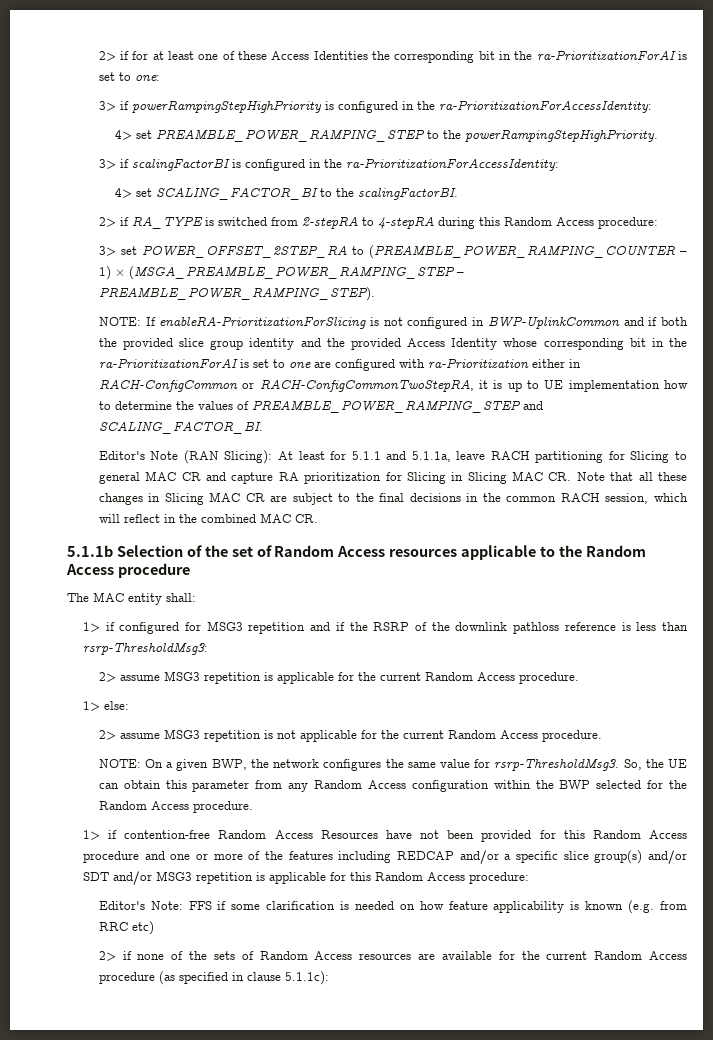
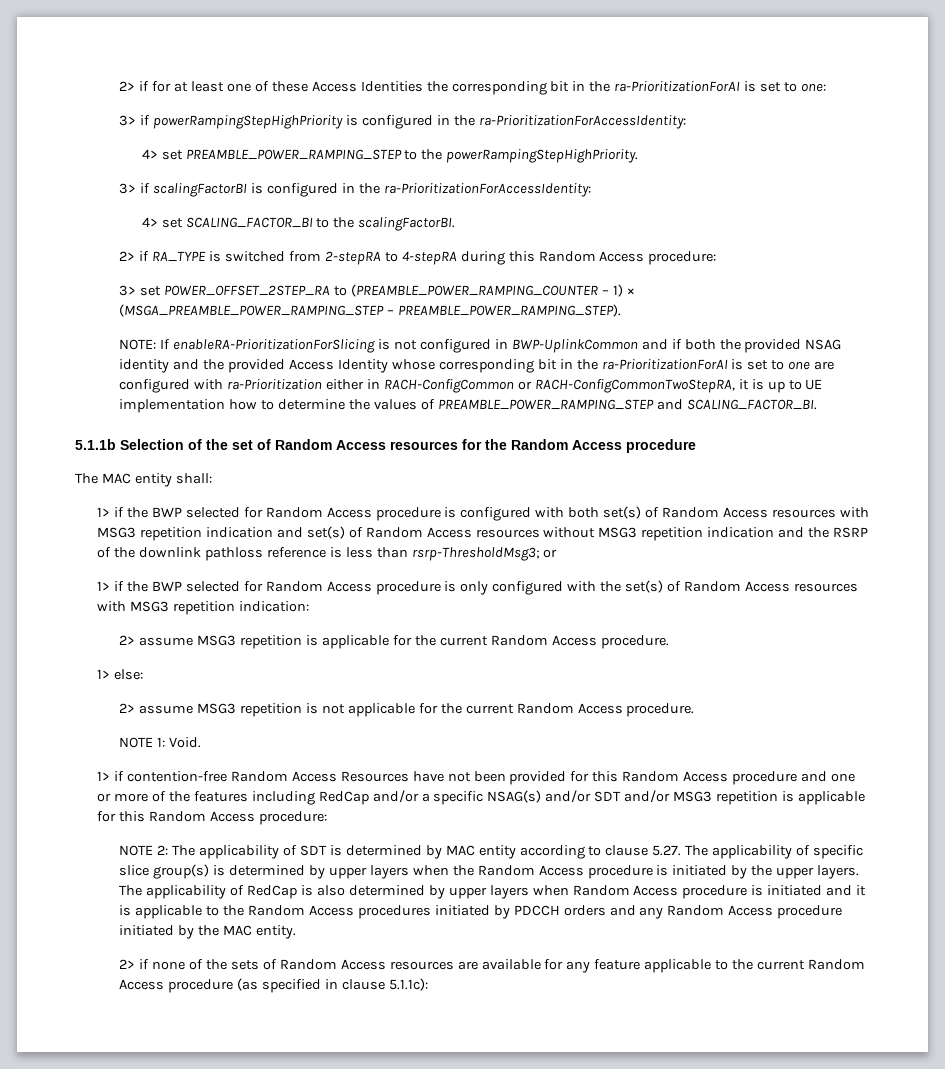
- NOTE: If enableRA-PrioritizationForSlicing is not configured in BWP-UplinkCommon and if both the provided slice group identity and the provided Access Identity whose corresponding bit in the ra-PrioritizationForAI is set to one are configured with ra-Prioritization either in RACH-ConfigCommon or RACH-ConfigCommonTwoStepRA, it is up to UE implementation how to determine the values of PREAMBLE_POWER_RAMPING_STEP and SCALING_FACTOR_BI.
+ NOTE: If enableRA-PrioritizationForSlicing is not configured in BWP-UplinkCommon and if both the provided NSAG identity and the provided Access Identity whose corresponding bit in the ra-PrioritizationForAI is set to one are configured with ra-Prioritization either in RACH-ConfigCommon or RACH-ConfigCommonTwoStepRA, it is up to UE implementation how to determine the values of PREAMBLE_POWER_RAMPING_STEP and SCALING_FACTOR_BI.
- Editor's Note (RAN Slicing): At least for 5.1.1 and 5.1.1a, leave RACH partitioning for Slicing to general MAC CR and capture RA prioritization for Slicing in Slicing MAC CR. Note that all these changes in Slicing MAC CR are subject to the final decisions in the common RACH session, which will reflect in the combined MAC CR.
- 5.1.1b Selection of the set of Random Access resources applicable to the Random Access procedure
+ 5.1.1b Selection of the set of Random Access resources for the Random Access procedure
- 1> if configured for MSG3 repetition and if the RSRP of the downlink pathloss reference is less than rsrp-ThresholdMsg3:
+ 1> if the BWP selected for Random Access procedure is configured with both set(s) of Random Access resources with MSG3 repetition indication and set(s) of Random Access resources without MSG3 repetition indication and the RSRP of the downlink pathloss reference is less than rsrp-ThresholdMsg3; or
+ 1> if the BWP selected for Random Access procedure is only configured with the set(s) of Random Access resources with MSG3 repetition indication:
- NOTE: On a given BWP, the network configures the same value for rsrp-ThresholdMsg3. So, the UE can obtain this parameter from any Random Access configuration within the BWP selected for the Random Access procedure.
+ NOTE 1: Void.
- 1> if contention-free Random Access Resources have not been provided for this Random Access procedure and one or more of the features including REDCAP and/or a specific slice group(s) and/or SDT and/or MSG3 repetition is applicable for this Random Access procedure:
+ 1> if contention-free Random Access Resources have not been provided for this Random Access procedure and one or more of the features including RedCap and/or a specific NSAG(s) and/or SDT and/or MSG3 repetition is applicable for this Random Access procedure:
- Editor's Note: FFS if some clarification is needed on how feature applicability is known (e.g. from RRC etc)
+ NOTE 2: The applicability of SDT is determined by MAC entity according to clause 5.27. The applicability of specific slice group(s) is determined by upper layers when the Random Access procedure is initiated by the upper layers. The applicability of RedCap is also determined by upper layers when Random Access procedure is initiated and it is applicable to the Random Access procedures initiated by PDCCH orders and any Random Access procedure initiated by the MAC entity.
- 2> if none of the sets of Random Access resources are available for the current Random Access procedure (as specified in clause 5.1.1c):
+ 2> if none of the sets of Random Access resources are available for any feature applicable to the current Random Access procedure (as specified in clause 5.1.1c):

